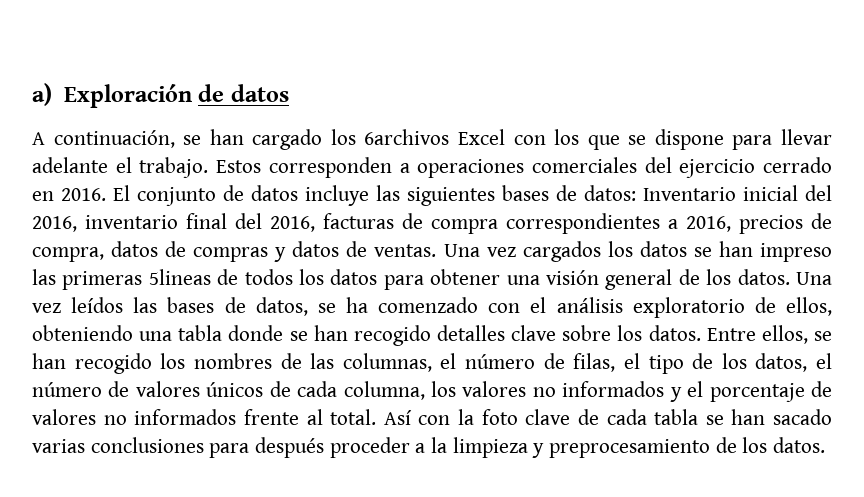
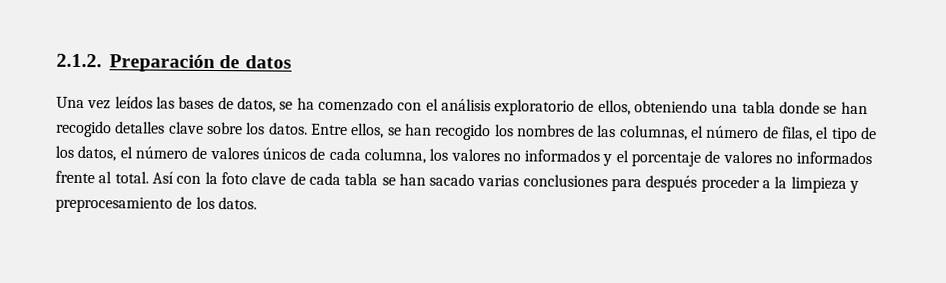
- a) Exploración de datos
+ 2.1.2. Preparación de datos
- A continuación, se han cargado los 6archivos Excel con los que se dispone para llevar adelante el trabajo. Estos corresponden a operaciones comerciales del ejercicio cerrado en 2016. El conjunto de datos incluye las siguientes bases de datos: Inventario inicial del 2016, inventario final del 2016, facturas de compra correspondientes a 2016, precios de compra, datos de compras y datos de ventas. Una vez cargados los datos se han impreso las primeras 5lineas de todos los datos para obtener una visión general de los datos.

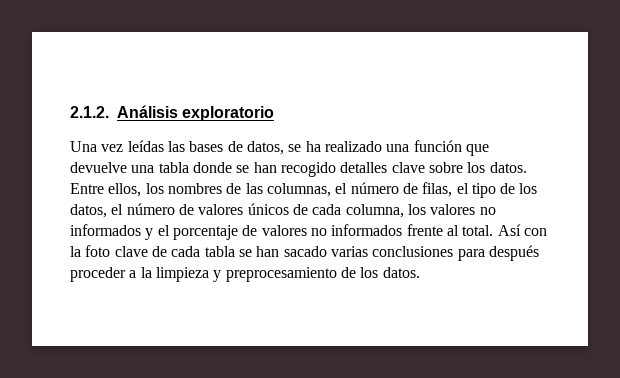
- 2.1.2. Preparación de datos
+ 2.1.2. Análisis exploratorio
- Una vez leídos las bases de datos, se ha comenzado con el análisis exploratorio de ellos, obteniendo una tabla donde se han recogido detalles clave sobre los datos.
+ Una vez leídas las bases de datos, se ha realizado una función que devuelve una tabla donde se han recogido detalles clave sobre los datos.
- Entre ellos, se han recogido los nombres de las columnas, el número de filas, el tipo de los datos, el número de valores únicos de cada columna, los valores no informados y el porcentaje de valores no informados frente al total.
+ Entre ellos, los nombres de las columnas, el número de filas, el tipo de los datos, el número de valores únicos de cada columna, los valores no informados y el porcentaje de valores no informados frente al total.

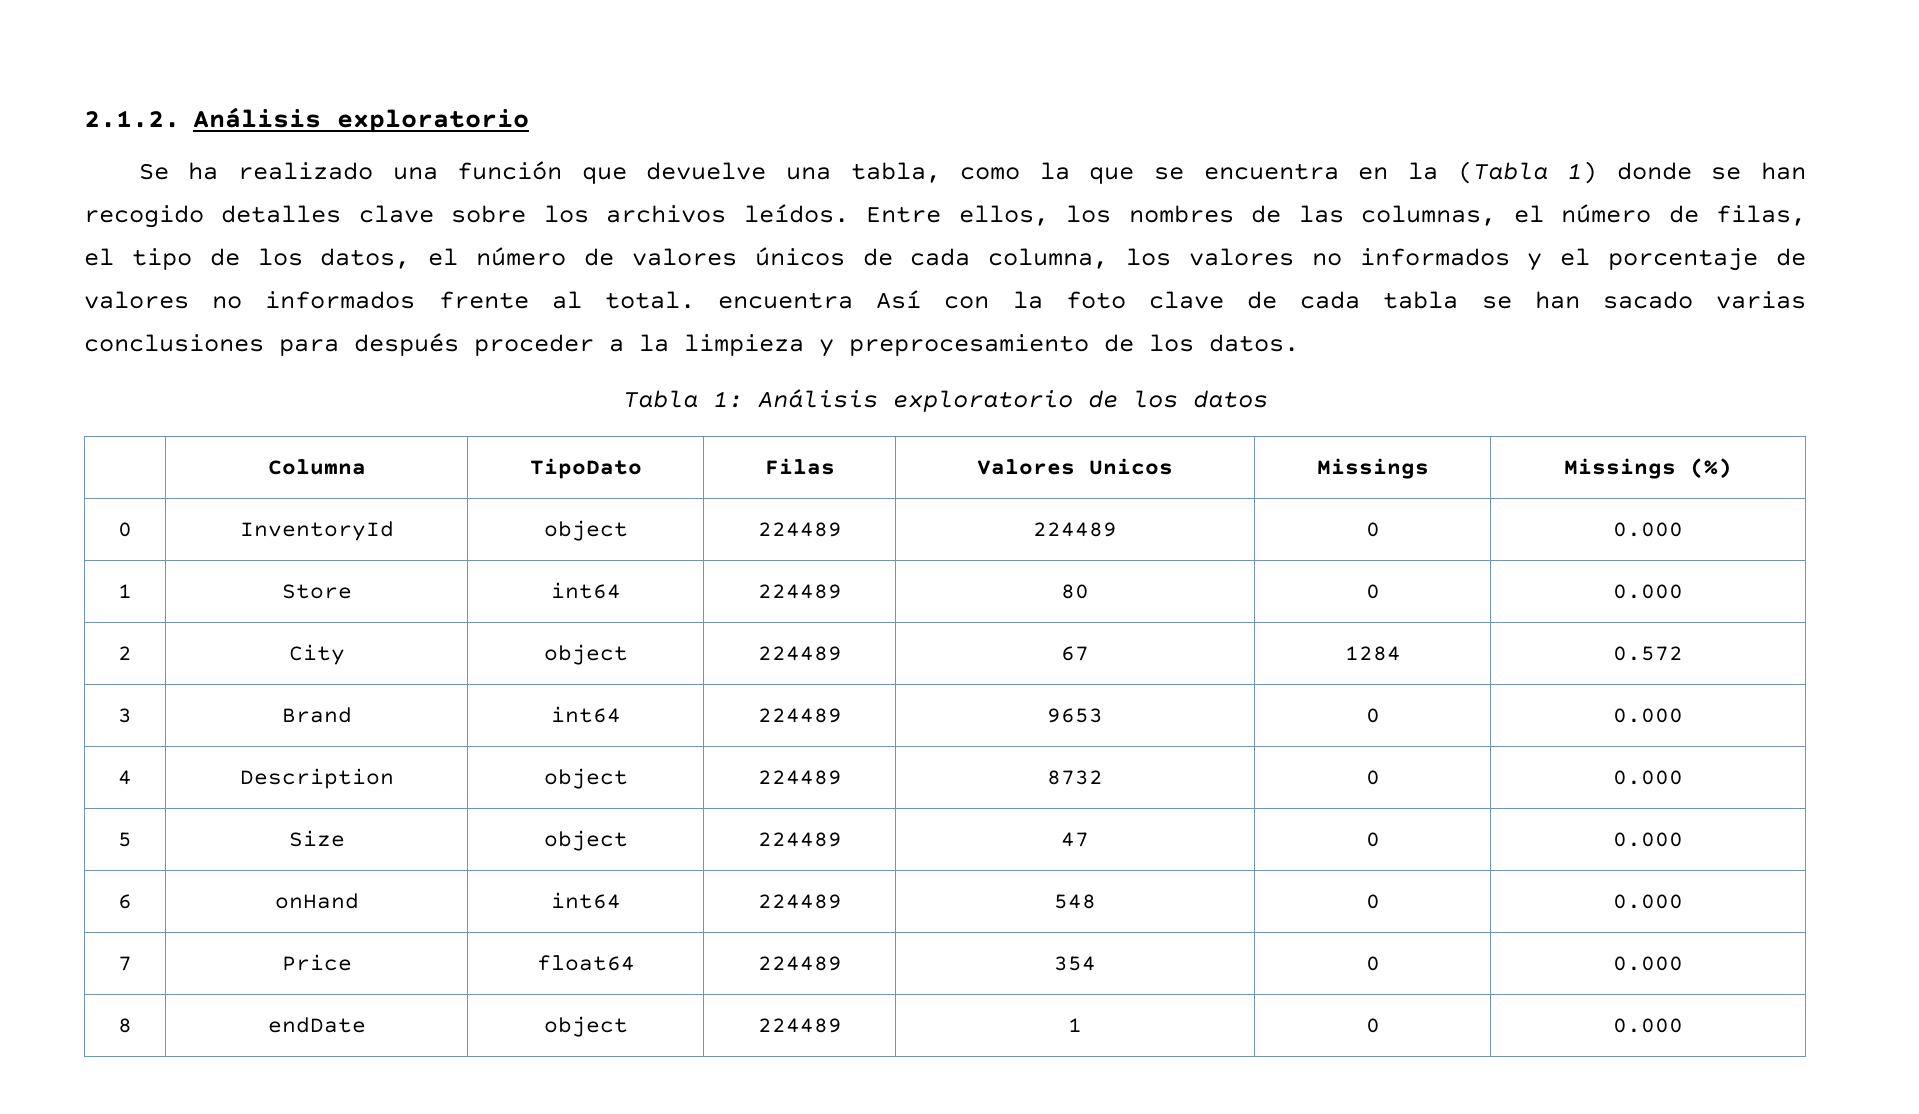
- Una vez leídas las bases de datos, se ha realizado una función que devuelve una tabla donde se han recogido detalles clave sobre los datos.
+ Se ha realizado una función que devuelve una tabla, como la que se encuentra en la (Tabla 1) donde se han recogido detalles clave sobre los archivos leídos.
- Entre ellos, los nombres de las columnas, el número de filas, el tipo de los datos, el número de valores únicos de cada columna, los valores no informados y el porcentaje de valores no informados frente al total. Así con la foto clave de cada tabla se han sacado varias conclusiones para después proceder a la limpieza y preprocesamiento de los datos.
+ Entre ellos, los nombres de las columnas, el número de filas, el tipo de los datos, el número de valores únicos de cada columna, los valores no informados y el porcentaje de valores no informados frente al total. encuentra Así con la foto clave de cada tabla se han sacado varias conclusiones para después proceder a la limpieza y preprocesamiento de los datos.
+ Tabla 1: Análisis exploratorio de los datos
+ | Columna | TipoDato | Filas | Valores Unicos | Missings | Missings (%)
+ 0 | InventoryId | object | 224489 | 224489 | 0 | 0.000
+ 1 | Store | int64 | 224489 | 80 | 0 | 0.000
+ 2 | City | object | 224489 | 67 | 1284 | 0.572
+ 3 | Brand | int64 | 224489 | 9653 | 0 | 0.000
+ 4 | Description | object | 224489 | 8732 | 0 | 0.000
+ 5 | Size | object | 224489 | 47 | 0 | 0.000
+ 6 | onHand | int64 | 224489 | 548 | 0 | 0.000
+ 7 | Price | float64 | 224489 | 354 | 0 | 0.000
+ 8 | endDate | object | 224489 | 1 | 0 | 0.000

